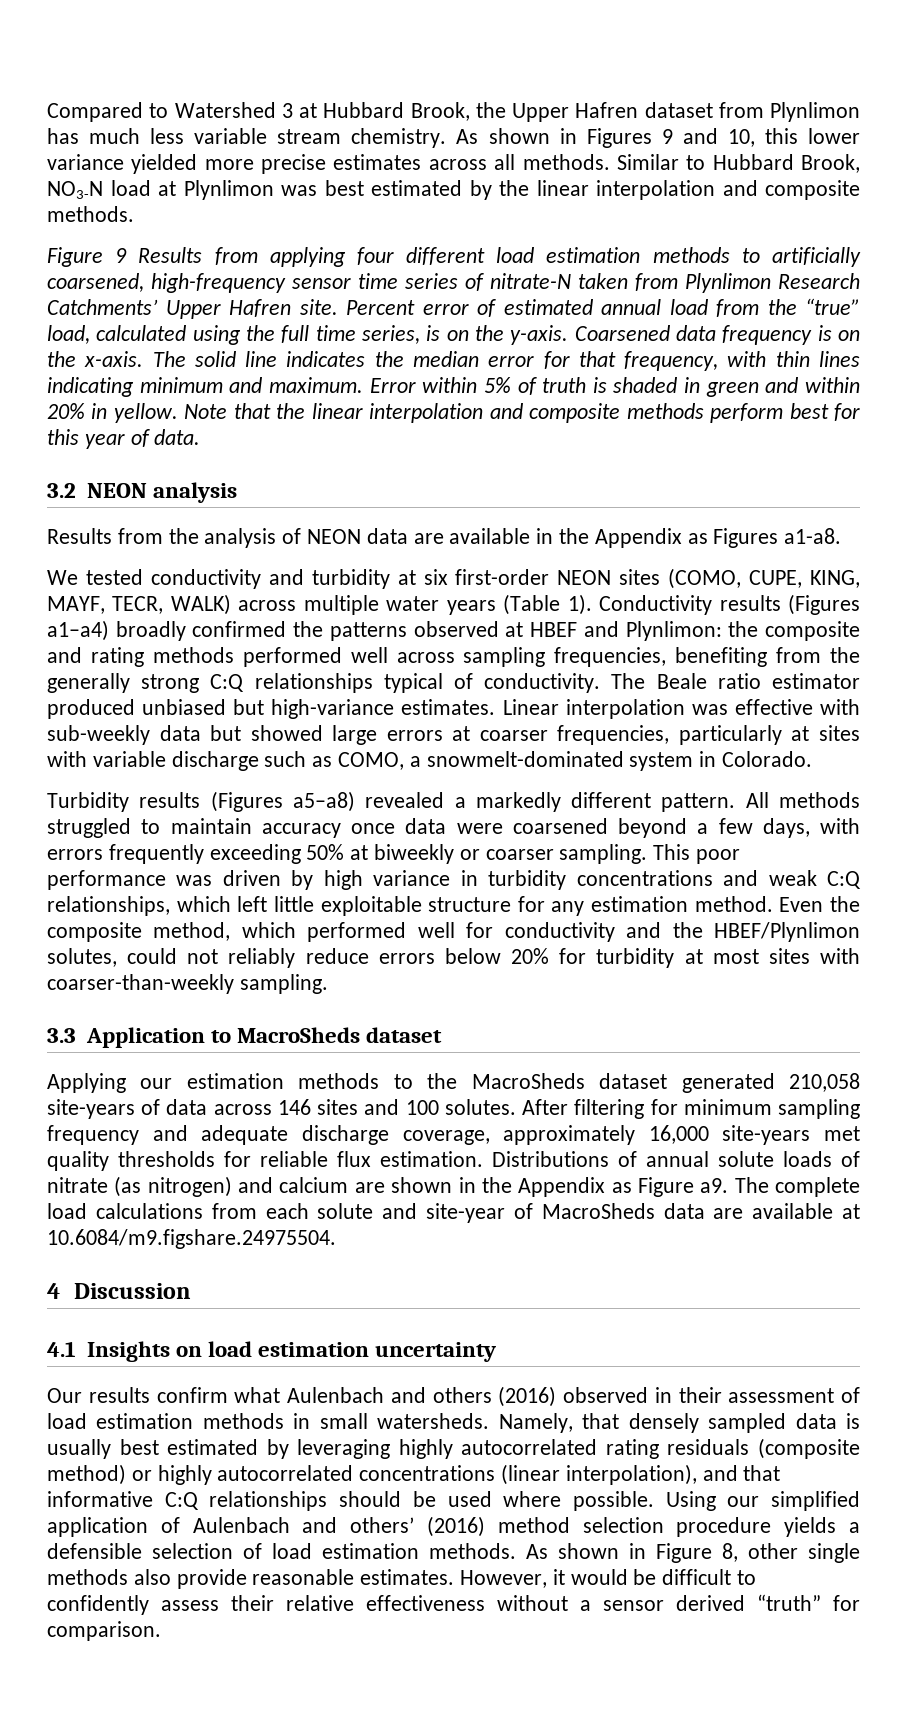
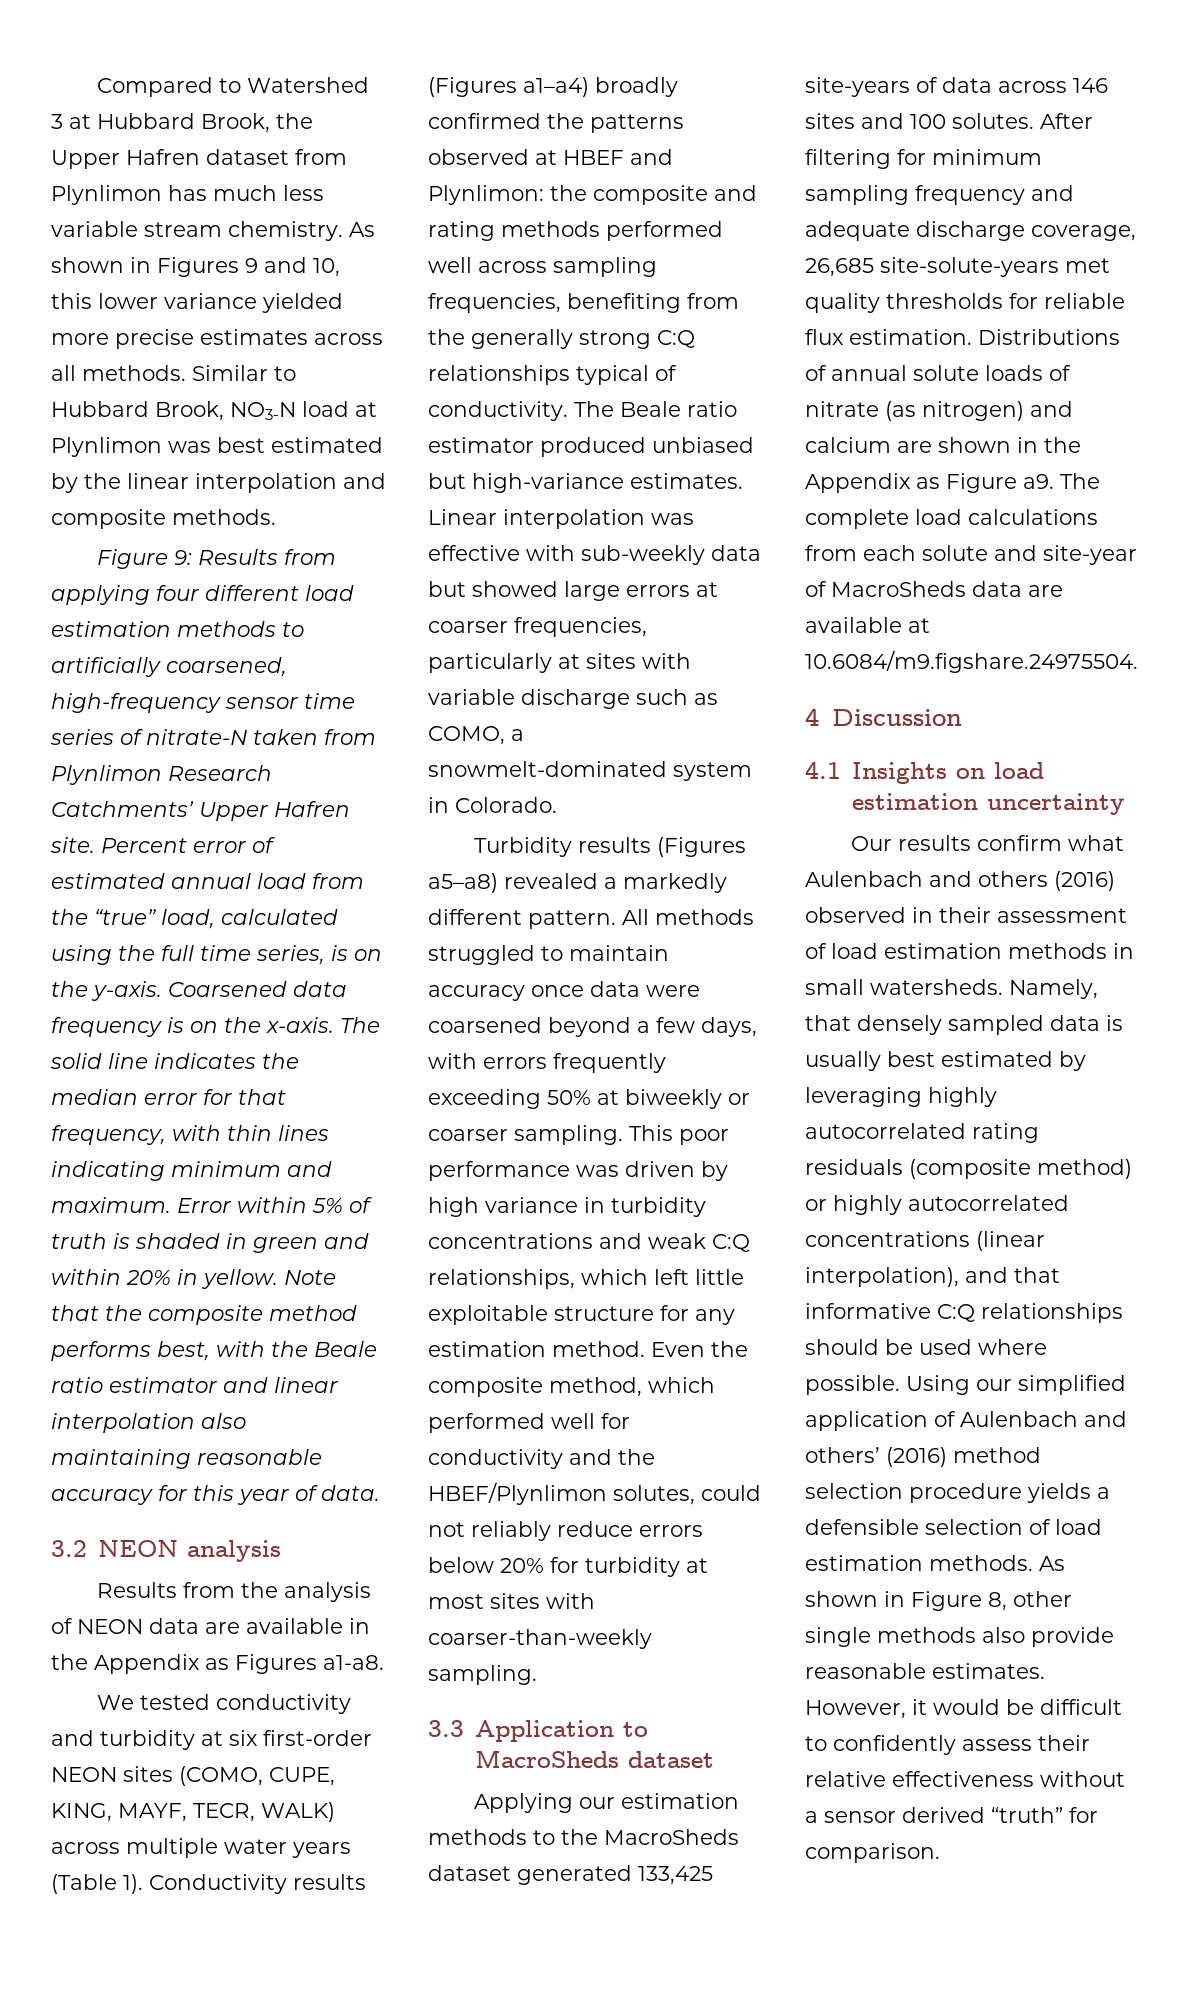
- Figure 9 Results from applying four different load estimation methods to artificially coarsened, high-frequency sensor time series of nitrate-N taken from Plynlimon Research Catchments’ Upper Hafren site.
+ Figure 9: Results from applying four different load estimation methods to artificially coarsened, high-frequency sensor time series of nitrate-N taken from Plynlimon Research Catchments’ Upper Hafren site.
- Note that the linear interpolation and composite methods perform best for this year of data.
+ Note that the composite method performs best, with the Beale ratio estimator and linear interpolation also maintaining reasonable accuracy for this year of data.
- Applying our estimation methods to the MacroSheds dataset generated 210,058 site-years of data across 146 sites and 100 solutes.
+ Applying our estimation methods to the MacroSheds dataset generated 133,425 site-years of data across 146 sites and 100 solutes.
- After filtering for minimum sampling frequency and adequate discharge coverage, approximately 16,000 site-years met quality thresholds for reliable flux estimation.
+ After filtering for minimum sampling frequency and adequate discharge coverage, 26,685 site-solute-years met quality thresholds for reliable flux estimation.

